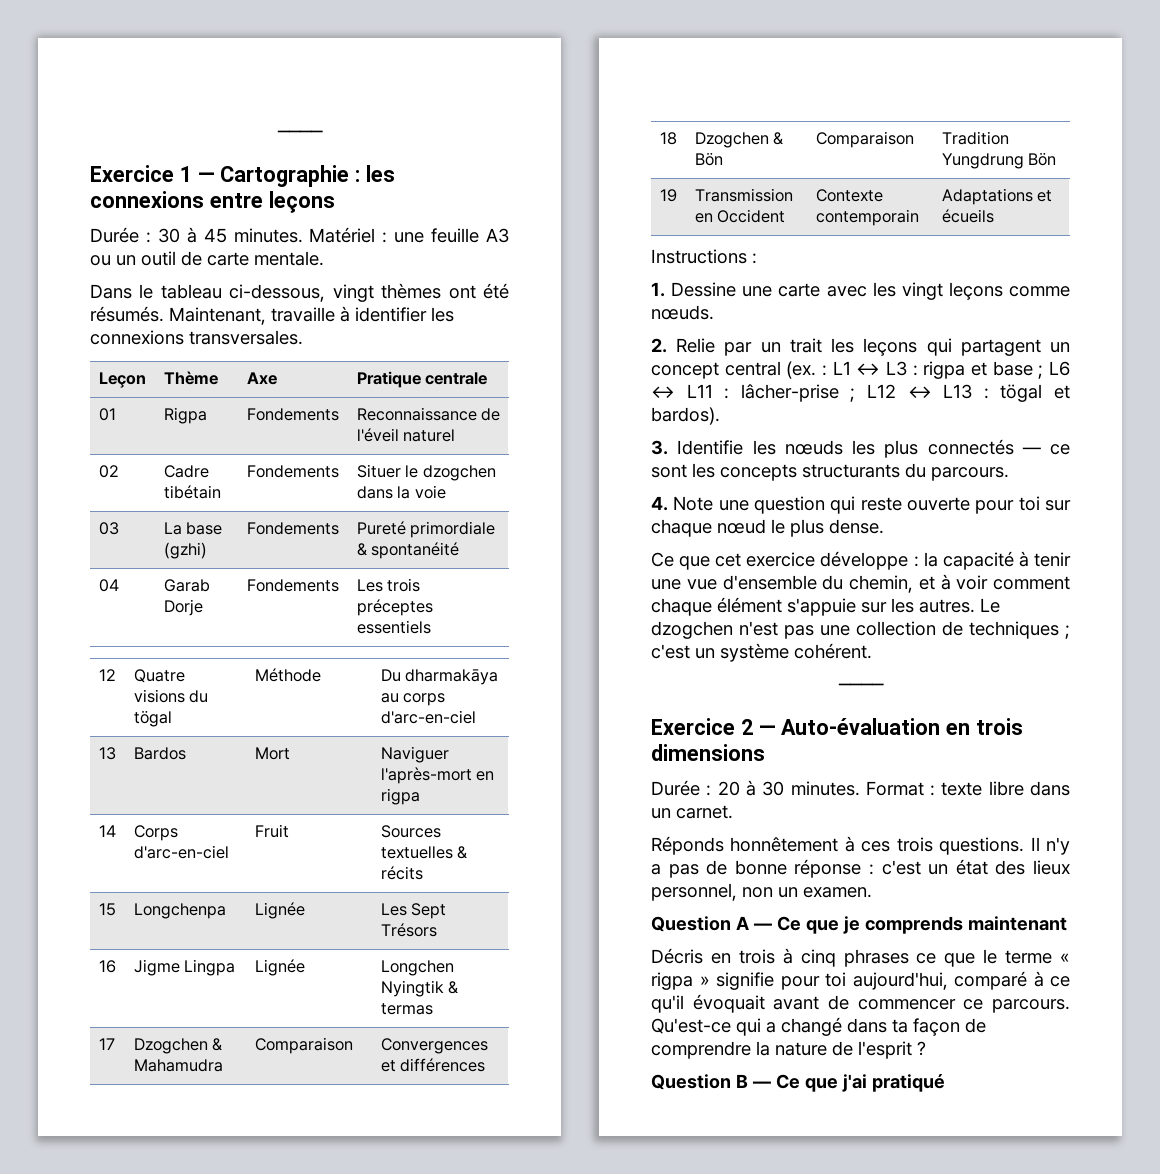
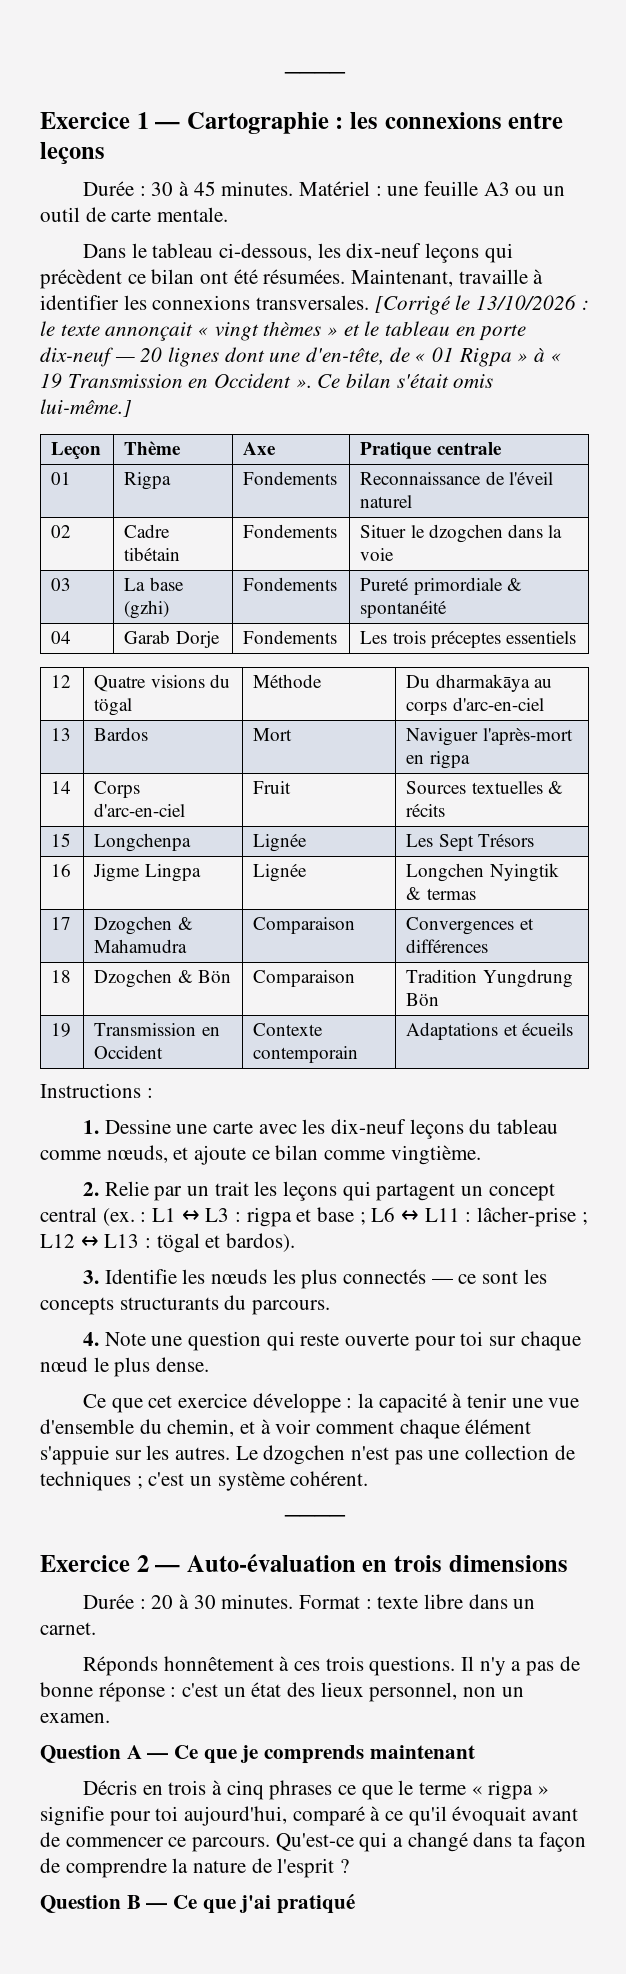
- Dans le tableau ci-dessous, vingt thèmes ont été résumés.
+ Dans le tableau ci-dessous, les dix-neuf leçons qui précèdent ce bilan ont été résumées.
+ [Corrigé le 13/10/2026 : le texte annonçait « vingt thèmes » et le tableau en porte dix-neuf — 20 lignes dont une d'en-tête, de « 01 Rigpa » à « 19 Transmission en Occident ». Ce bilan s'était omis lui-même.]
- 1. Dessine une carte avec les vingt leçons comme nœuds.
+ 1. Dessine une carte avec les dix-neuf leçons du tableau comme nœuds, et ajoute ce bilan comme vingtième.

